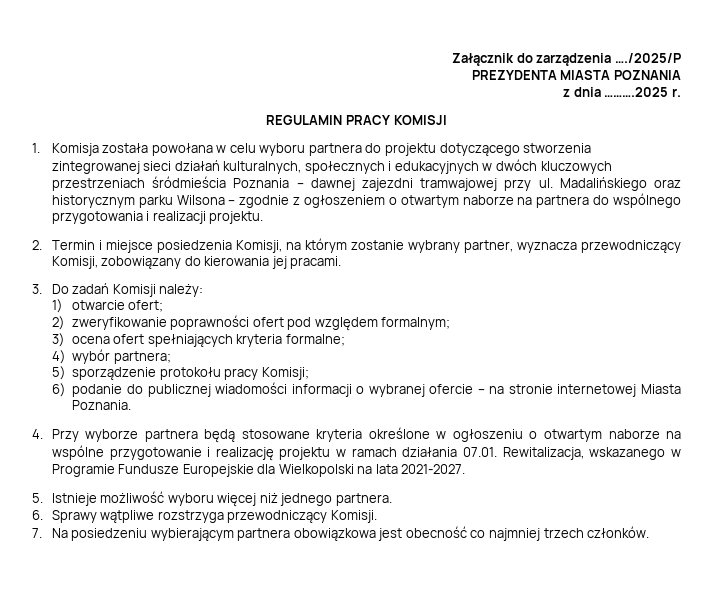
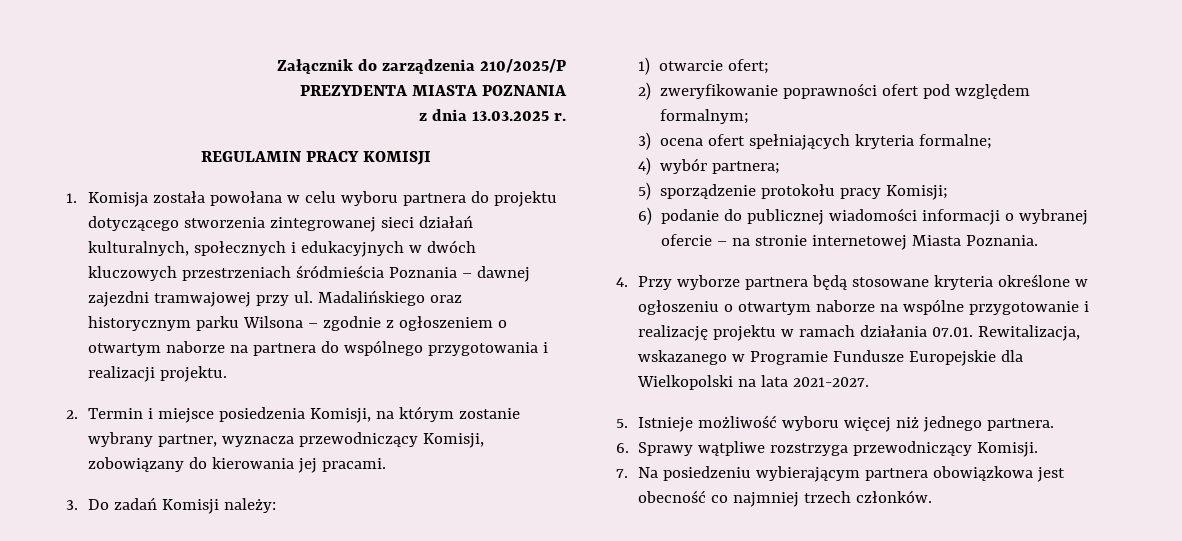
- Załącznik do zarządzenia …./2025/P
+ Załącznik do zarządzenia 210/2025/P
- z dnia ……….2025 r.
+ z dnia 13.03.2025 r.

